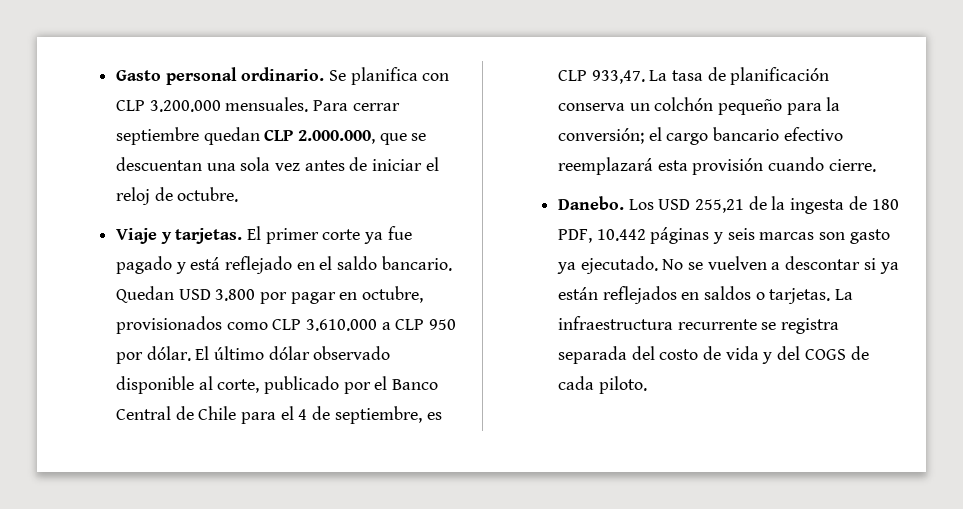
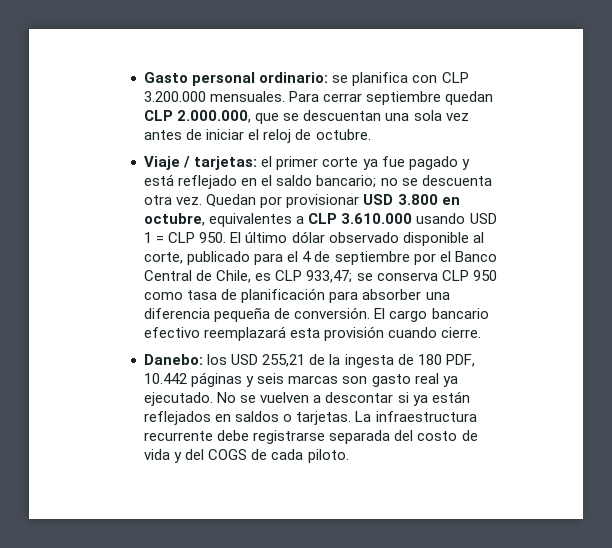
- Gasto personal ordinario. Se planifica con CLP 3.200.000 mensuales.
+ Gasto personal ordinario: se planifica con CLP 3.200.000 mensuales.
- Viaje y tarjetas. El primer corte ya fue pagado y está reflejado en el saldo bancario. Quedan USD 3.800 por pagar en octubre, provisionados como CLP 3.610.000 a CLP 950 por dólar. El último dólar observado disponible al corte, publicado por el Banco Central de Chile para el 4 de septiembre, es CLP 933,47. La tasa de planificación conserva un colchón pequeño para la conversión; el cargo bancario efectivo reemplazará esta provisión cuando cierre.
+ Viaje / tarjetas: el primer corte ya fue pagado y está reflejado en el saldo bancario; no se descuenta otra vez. Quedan por provisionar USD 3.800 en octubre, equivalentes a CLP 3.610.000 usando USD 1 = CLP 950. El último dólar observado disponible al corte, publicado para el 4 de septiembre por el Banco Central de Chile, es CLP 933,47; se conserva CLP 950 como tasa de planificación para absorber una diferencia pequeña de conversión. El cargo bancario efectivo reemplazará esta provisión cuando cierre.
- Danebo. Los USD 255,21 de la ingesta de 180 PDF, 10.442 páginas y seis marcas son gasto ya ejecutado.
+ Danebo: los USD 255,21 de la ingesta de 180 PDF, 10.442 páginas y seis marcas son gasto real ya ejecutado.
- La infraestructura recurrente se registra separada del costo de vida y del COGS de cada piloto.
+ La infraestructura recurrente debe registrarse separada del costo de vida y del COGS de cada piloto.

